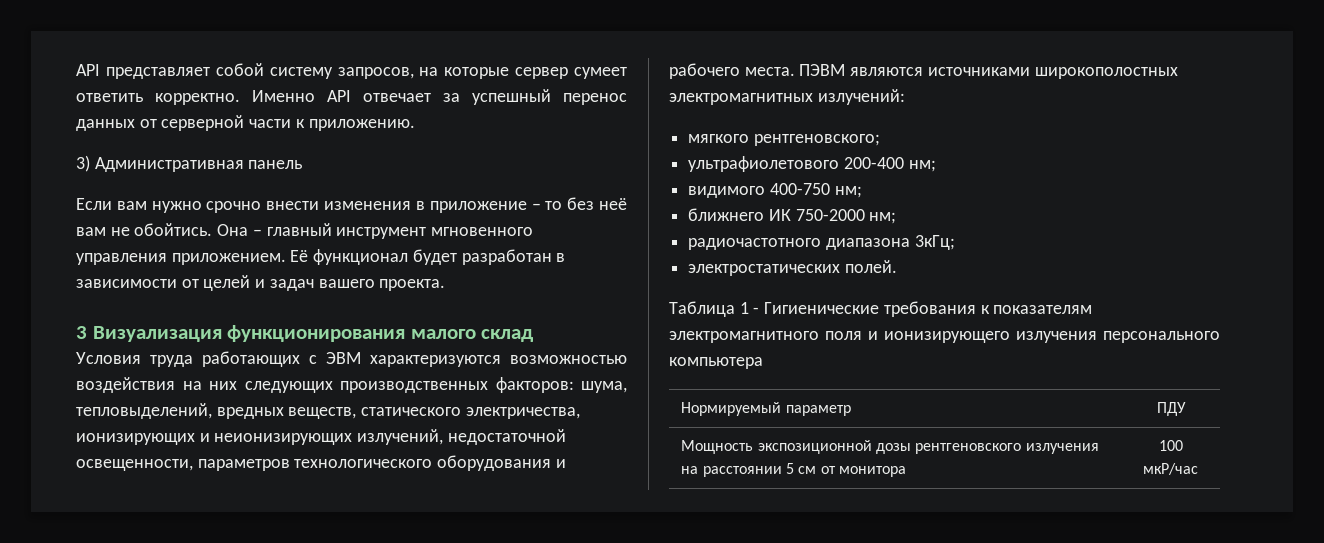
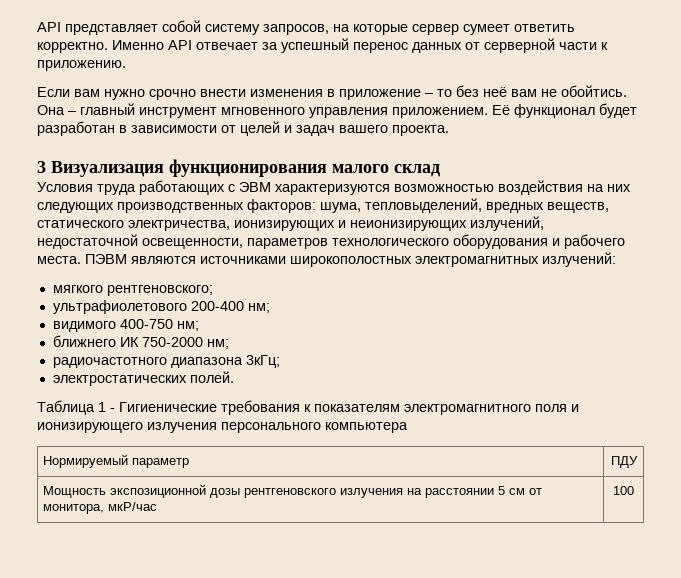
- 3) Административная панель
- Мощность экспозиционной дозы рентгеновского излучения на расстоянии 5 см от монитора | 100 мкР/час
+ Мощность экспозиционной дозы рентгеновского излучения на расстоянии 5 см от монитора, мкР/час | 100

